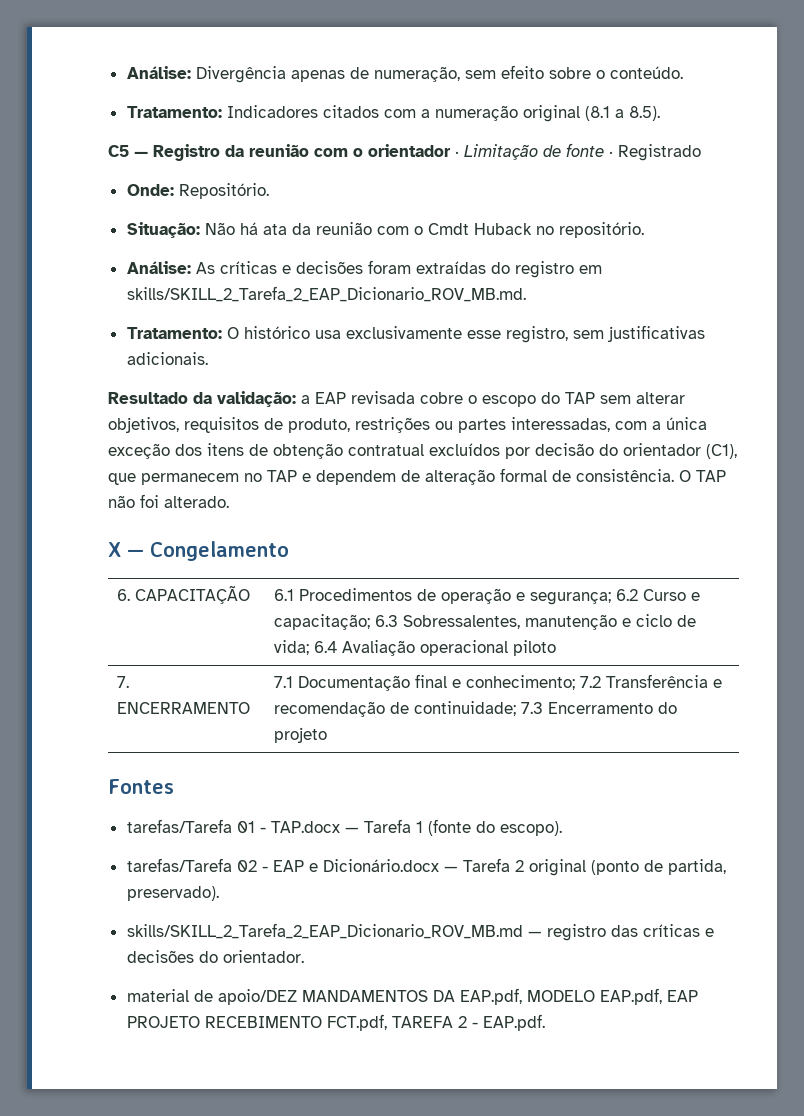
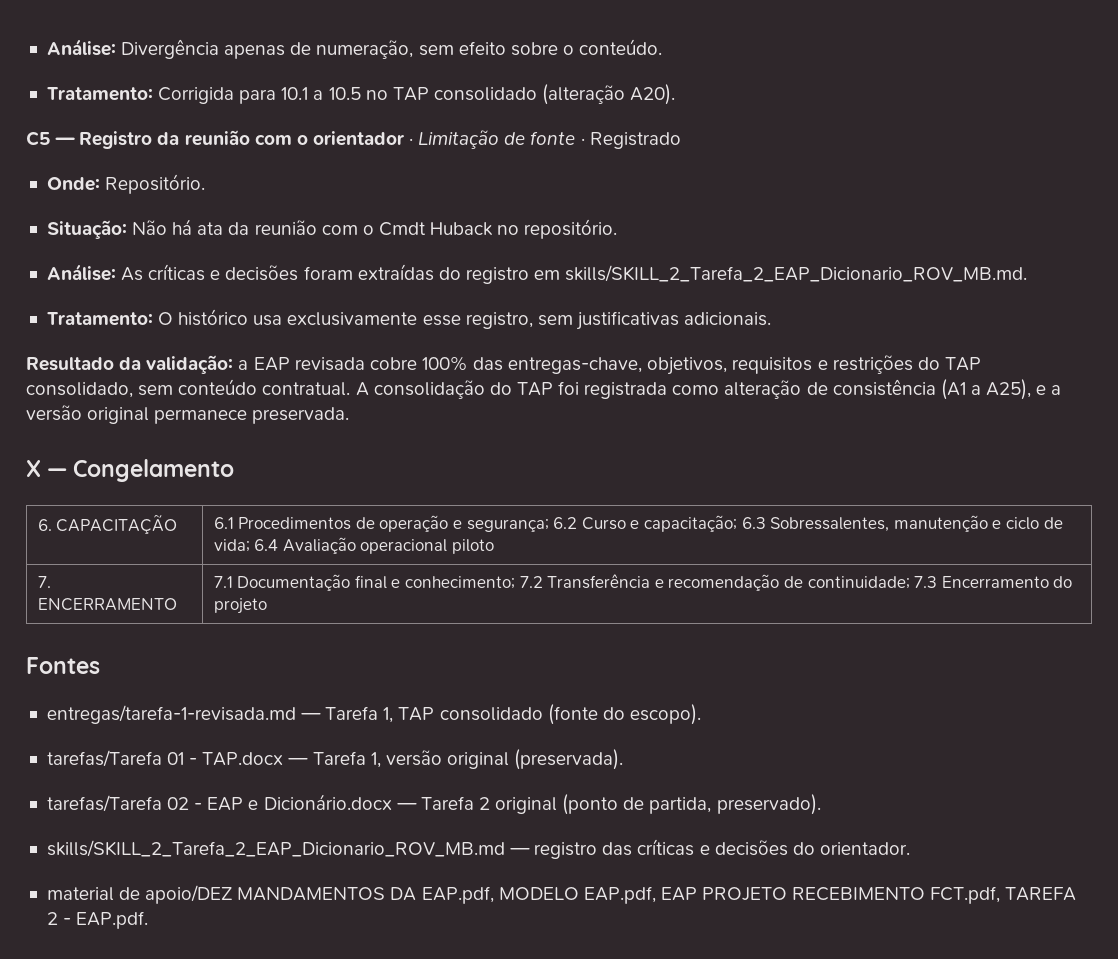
- Tratamento: Indicadores citados com a numeração original (8.1 a 8.5).
+ Tratamento: Corrigida para 10.1 a 10.5 no TAP consolidado (alteração A20).
- Resultado da validação: a EAP revisada cobre o escopo do TAP sem alterar objetivos, requisitos de produto, restrições ou partes interessadas, com a única exceção dos itens de obtenção contratual excluídos por decisão do orientador (C1), que permanecem no TAP e dependem de alteração formal de consistência. O TAP não foi alterado.
+ Resultado da validação: a EAP revisada cobre 100% das entregas-chave, objetivos, requisitos e restrições do TAP consolidado, sem conteúdo contratual. A consolidação do TAP foi registrada como alteração de consistência (A1 a A25), e a versão original permanece preservada.
+ entregas/tarefa-1-revisada.md — Tarefa 1, TAP consolidado (fonte do escopo).
- tarefas/Tarefa 01 - TAP.docx — Tarefa 1 (fonte do escopo).
+ tarefas/Tarefa 01 - TAP.docx — Tarefa 1, versão original (preservada).

